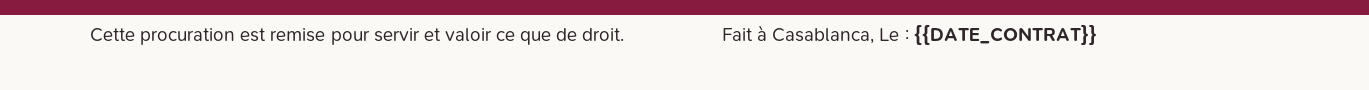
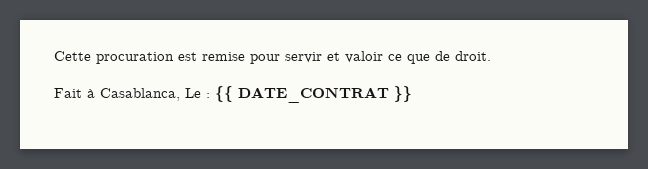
- Fait à Casablanca, Le : {{DATE_CONTRAT}}
+ Fait à Casablanca, Le : {{ DATE_CONTRAT }}

